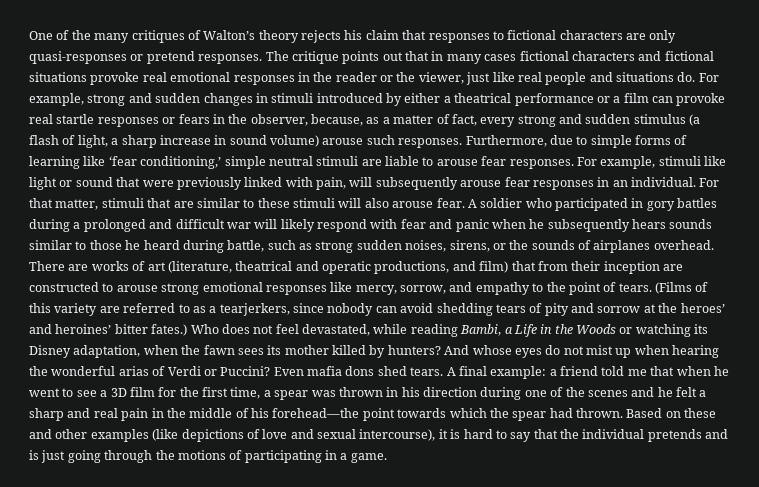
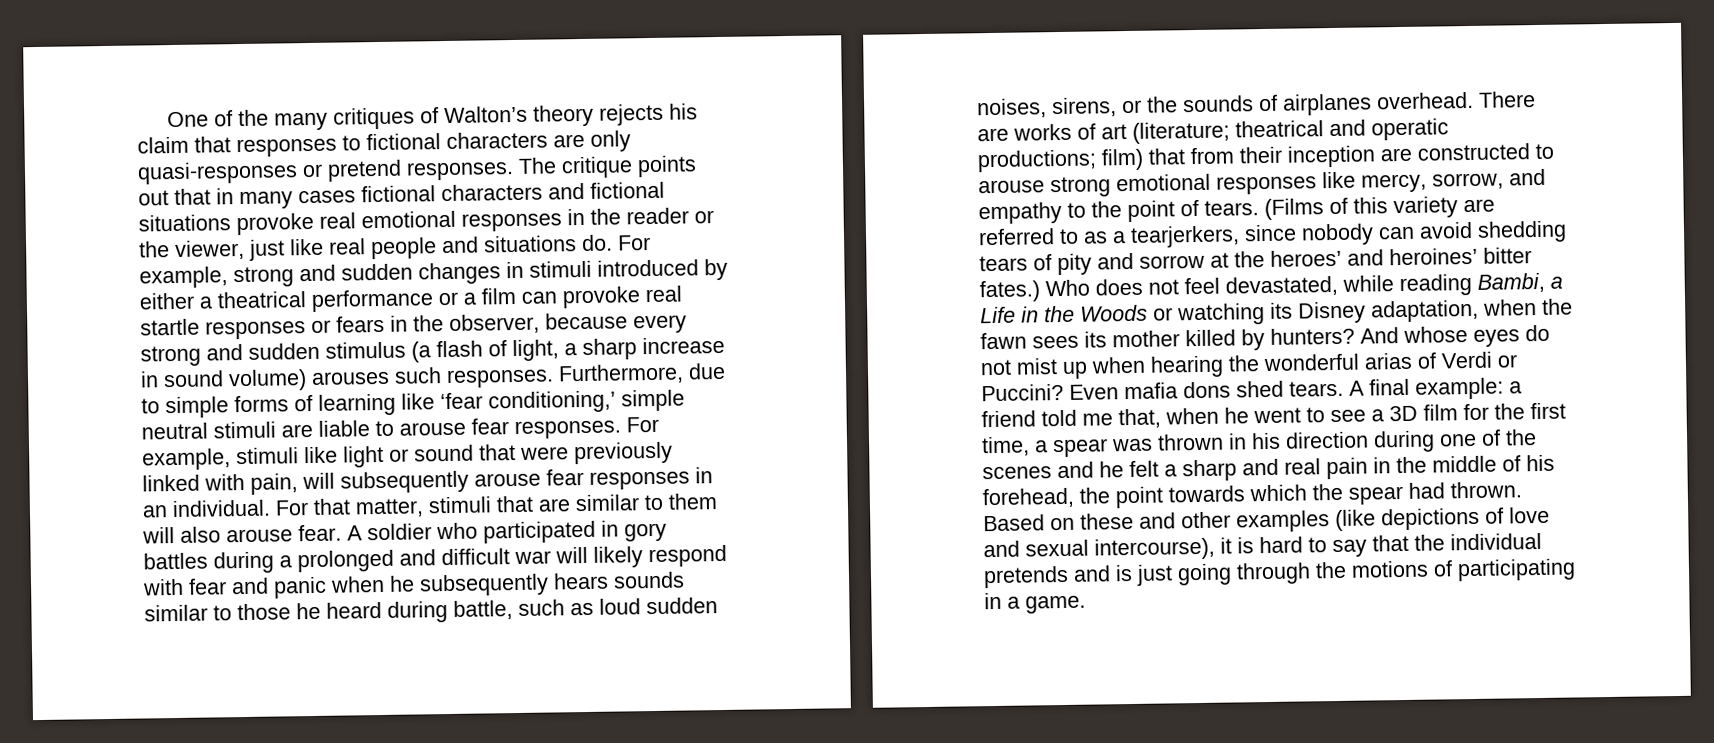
- For example, strong and sudden changes in stimuli introduced by either a theatrical performance or a film can provoke real startle responses or fears in the observer, because, as a matter of fact, every strong and sudden stimulus (a flash of light, a sharp increase in sound volume) arouse such responses.
+ For example, strong and sudden changes in stimuli introduced by either a theatrical performance or a film can provoke real startle responses or fears in the observer, because every strong and sudden stimulus (a flash of light, a sharp increase in sound volume) arouses such responses.
- For that matter, stimuli that are similar to these stimuli will also arouse fear.
+ For that matter, stimuli that are similar to them will also arouse fear.
- A soldier who participated in gory battles during a prolonged and difficult war will likely respond with fear and panic when he subsequently hears sounds similar to those he heard during battle, such as strong sudden noises, sirens, or the sounds of airplanes overhead.
+ A soldier who participated in gory battles during a prolonged and difficult war will likely respond with fear and panic when he subsequently hears sounds similar to those he heard during battle, such as loud sudden noises, sirens, or the sounds of airplanes overhead.
- There are works of art (literature, theatrical and operatic productions, and film) that from their inception are constructed to arouse strong emotional responses like mercy, sorrow, and empathy to the point of tears.
+ There are works of art (literature; theatrical and operatic productions; film) that from their inception are constructed to arouse strong emotional responses like mercy, sorrow, and empathy to the point of tears.
- A final example: a friend told me that when he went to see a 3D film for the first time, a spear was thrown in his direction during one of the scenes and he felt a sharp and real pain in the middle of his forehead—the point towards which the spear had thrown.
+ A final example: a friend told me that, when he went to see a 3D film for the first time, a spear was thrown in his direction during one of the scenes and he felt a sharp and real pain in the middle of his forehead, the point towards which the spear had thrown.

